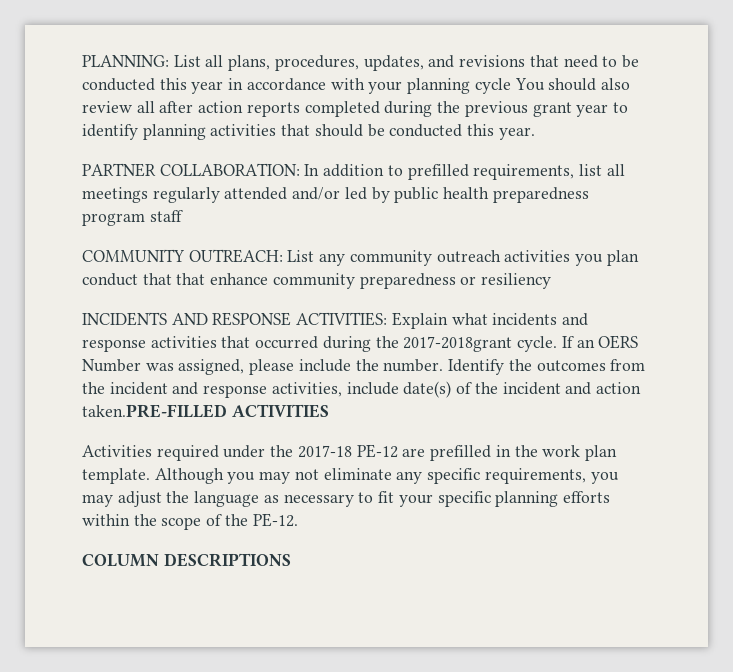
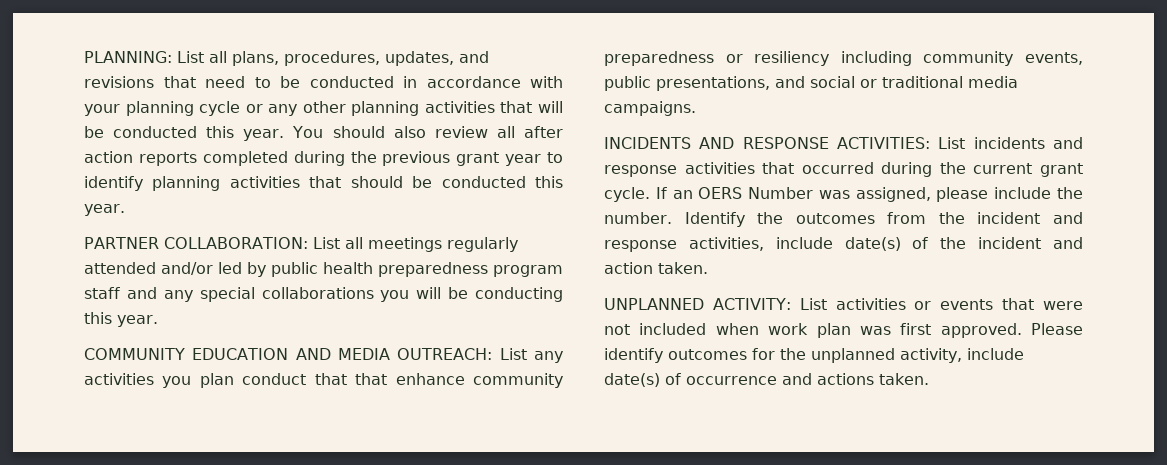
- PLANNING: List all plans, procedures, updates, and revisions that need to be conducted this year in accordance with your planning cycle You should also review all after action reports completed during the previous grant year to identify planning activities that should be conducted this year.
+ PLANNING: List all plans, procedures, updates, and revisions that need to be conducted in accordance with your planning cycle or any other planning activities that will be conducted this year. You should also review all after action reports completed during the previous grant year to identify planning activities that should be conducted this year.
- PARTNER COLLABORATION: In addition to prefilled requirements, list all meetings regularly attended and/or led by public health preparedness program staff
- COMMUNITY OUTREACH: List any community outreach activities you plan conduct that that enhance community preparedness or resiliency
+ PARTNER COLLABORATION: List all meetings regularly attended and/or led by public health preparedness program staff and any special collaborations you will be conducting this year.
+ COMMUNITY EDUCATION AND MEDIA OUTREACH: List any activities you plan conduct that that enhance community preparedness or resiliency including community events, public presentations, and social or traditional media campaigns.
- INCIDENTS AND RESPONSE ACTIVITIES: Explain what incidents and response activities that occurred during the 2017-2018grant cycle.
+ INCIDENTS AND RESPONSE ACTIVITIES: List incidents and response activities that occurred during the current grant cycle.
- Identify the outcomes from the incident and response activities, include date(s) of the incident and action taken.PRE-FILLED ACTIVITIES
- Activities required under the 2017-18 PE-12 are prefilled in the work plan template. Although you may not eliminate any specific requirements, you may adjust the language as necessary to fit your specific planning efforts within the scope of the PE-12.
- COLUMN DESCRIPTIONS
+ Identify the outcomes from the incident and response activities, include date(s) of the incident and action taken.
+ UNPLANNED ACTIVITY: List activities or events that were not included when work plan was first approved. Please identify outcomes for the unplanned activity, include date(s) of occurrence and actions taken.

